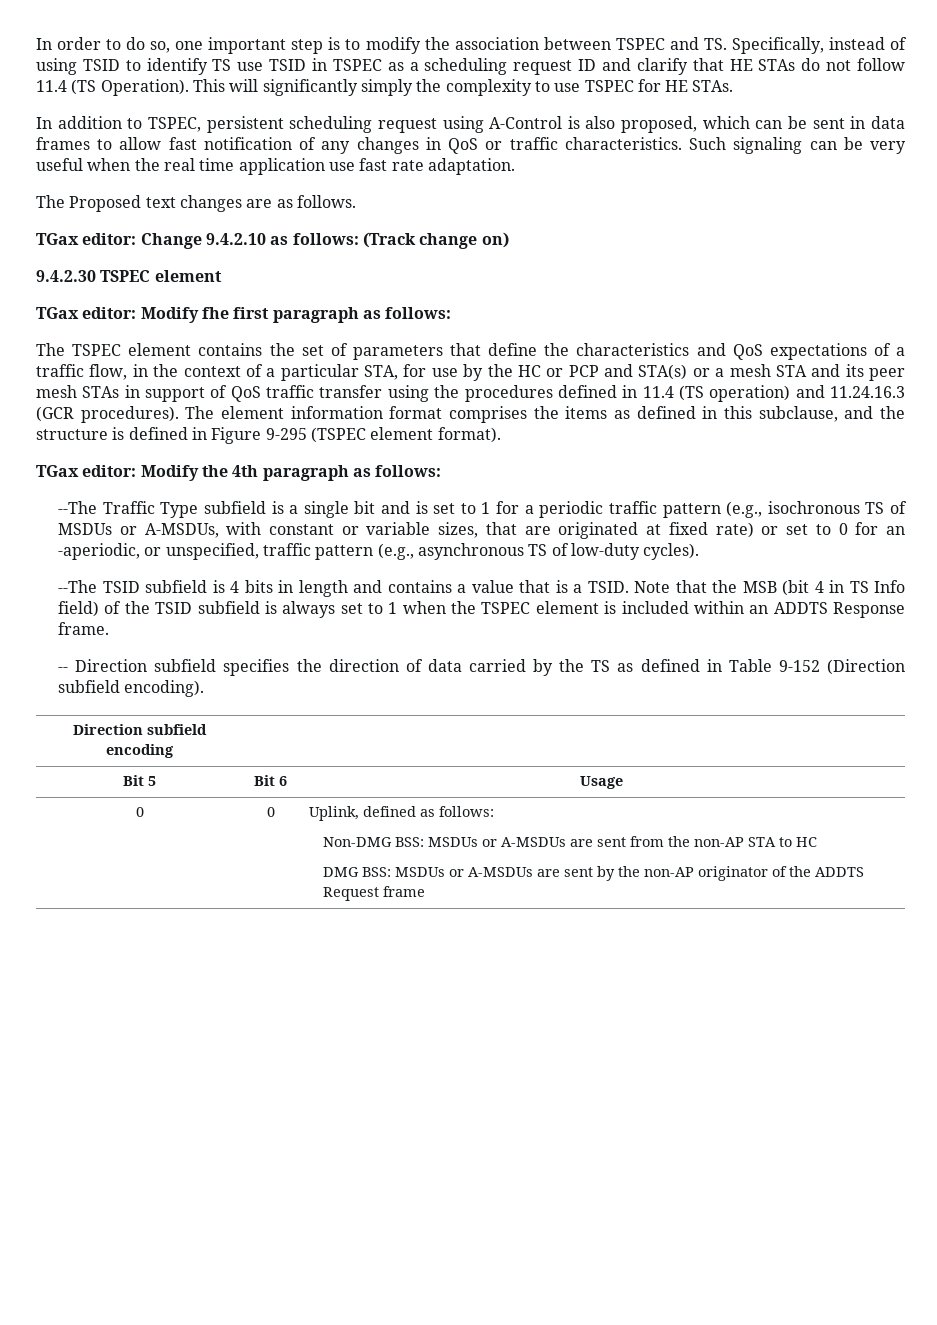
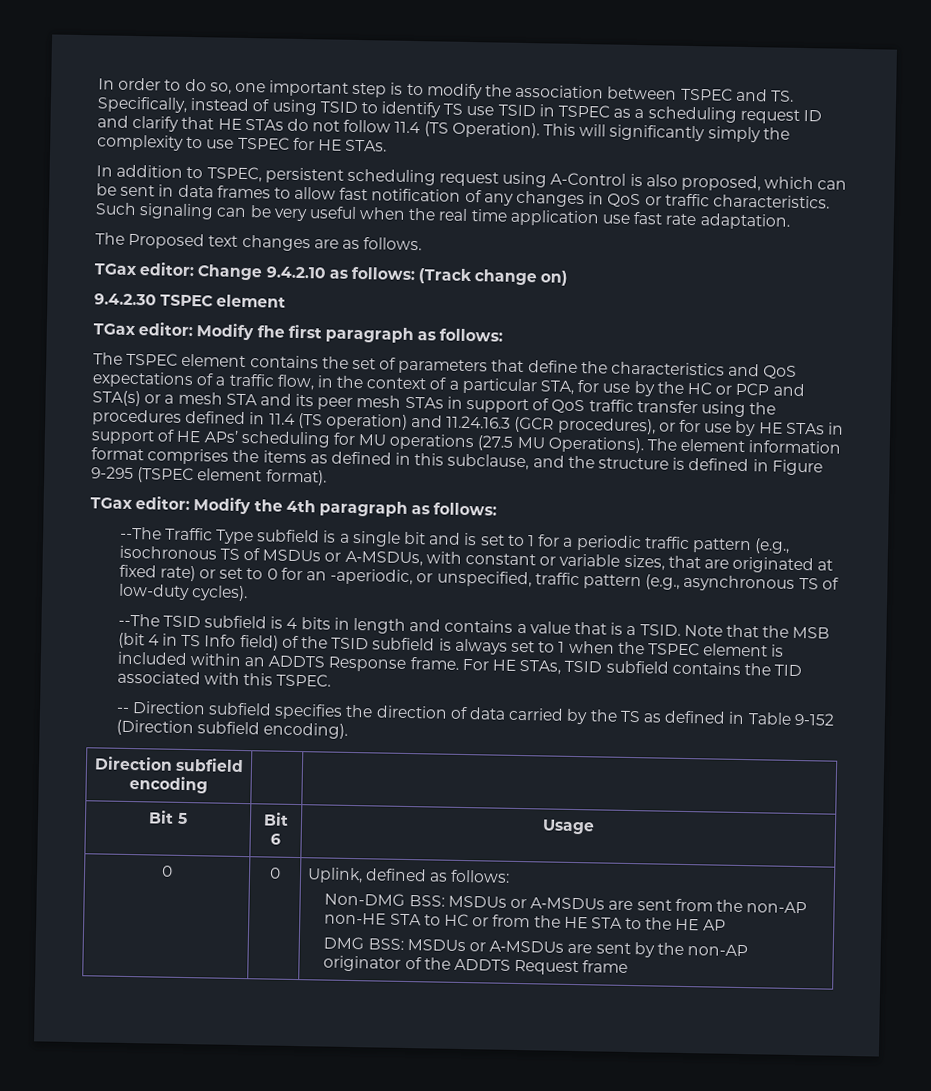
- The TSPEC element contains the set of parameters that define the characteristics and QoS expectations of a traffic flow, in the context of a particular STA, for use by the HC or PCP and STA(s) or a mesh STA and its peer mesh STAs in support of QoS traffic transfer using the procedures defined in 11.4 (TS operation) and 11.24.16.3 (GCR procedures).
+ The TSPEC element contains the set of parameters that define the characteristics and QoS expectations of a traffic flow, in the context of a particular STA, for use by the HC or PCP and STA(s) or a mesh STA and its peer mesh STAs in support of QoS traffic transfer using the procedures defined in 11.4 (TS operation) and 11.24.16.3 (GCR procedures), or for use by HE STAs in support of HE APs’ scheduling for MU operations (27.5 MU Operations).
+ For HE STAs, TSID subfield contains the TID associated with this TSPEC.
- Non-DMG BSS: MSDUs or A‑MSDUs are sent from the non-AP STA to HC
+ Non-DMG BSS: MSDUs or A‑MSDUs are sent from the non-AP non-HE STA to HC or from the HE STA to the HE AP

